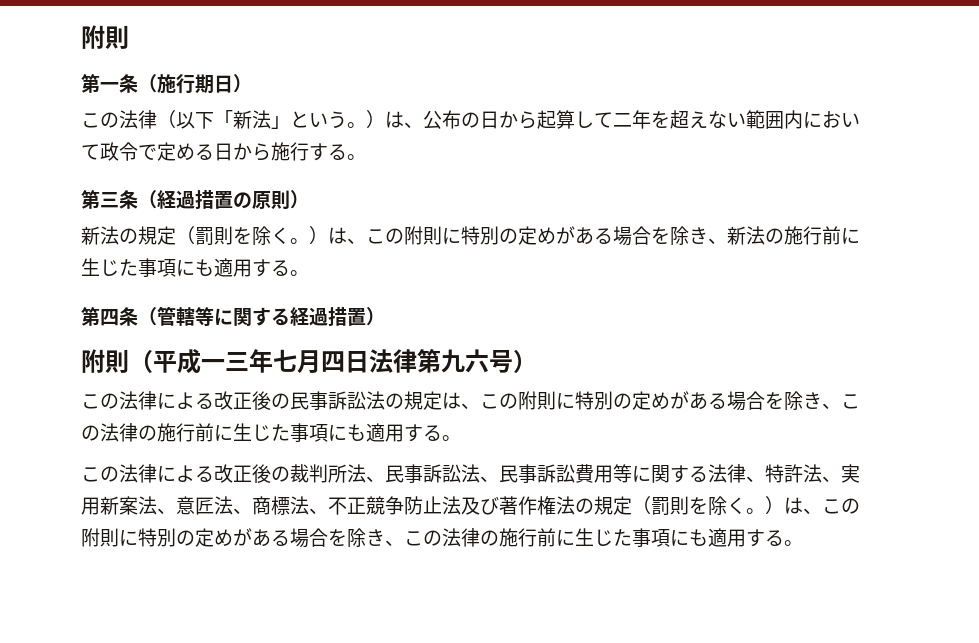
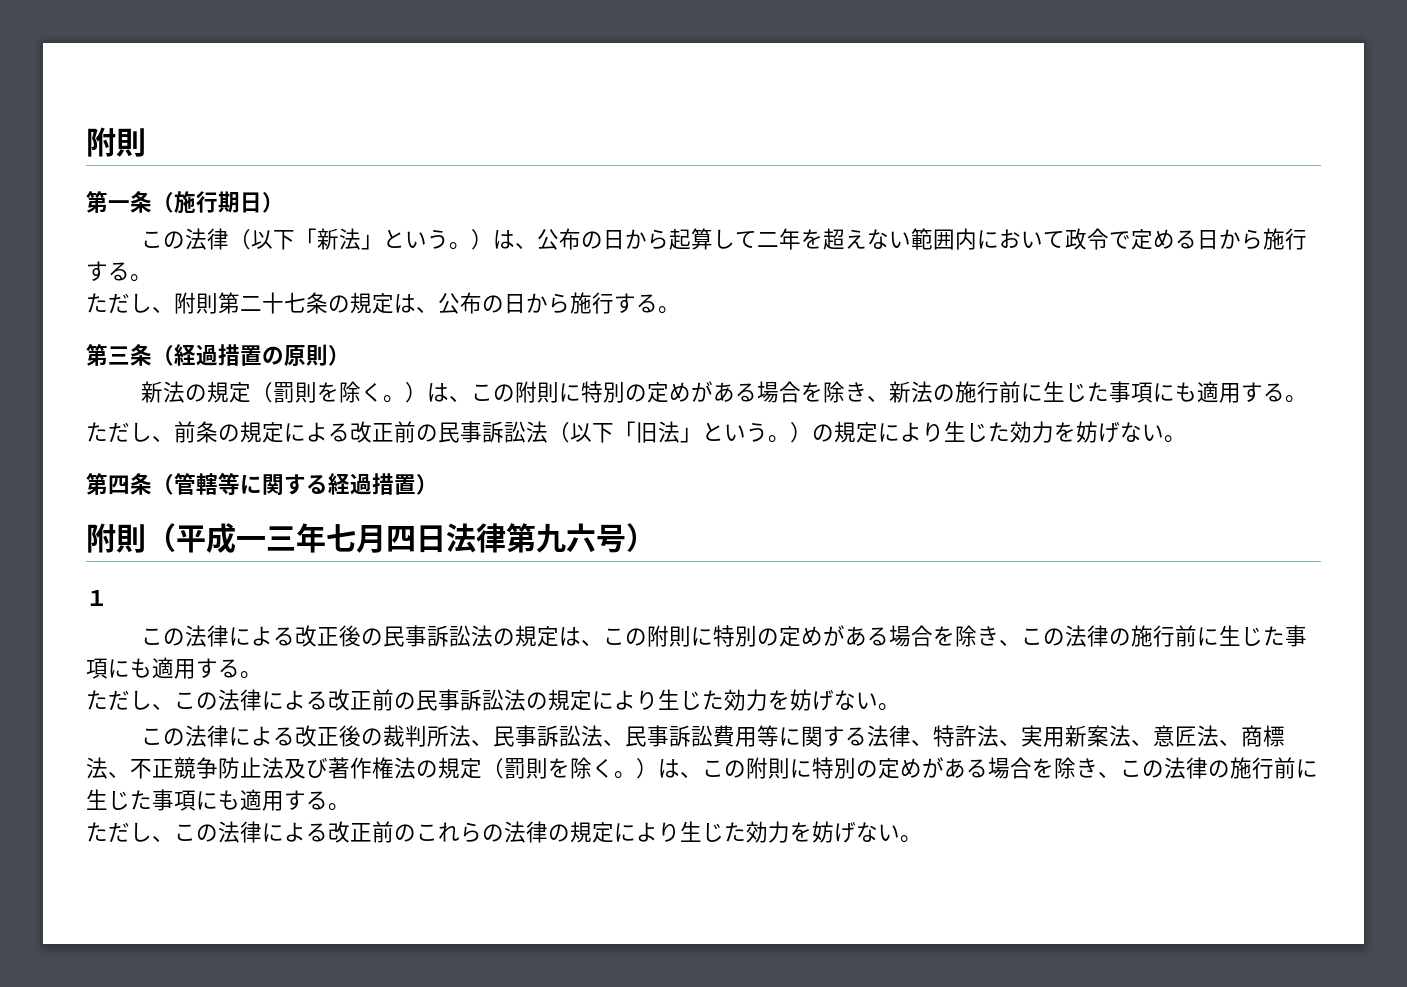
+ ただし、附則第二十七条の規定は、公布の日から施行する。
+ ただし、前条の規定による改正前の民事訴訟法（以下「旧法」という。）の規定により生じた効力を妨げない。
+ １
+ ただし、この法律による改正前の民事訴訟法の規定により生じた効力を妨げない。
+ ただし、この法律による改正前のこれらの法律の規定により生じた効力を妨げない。

